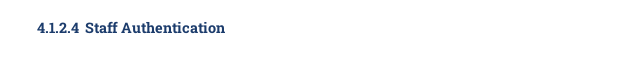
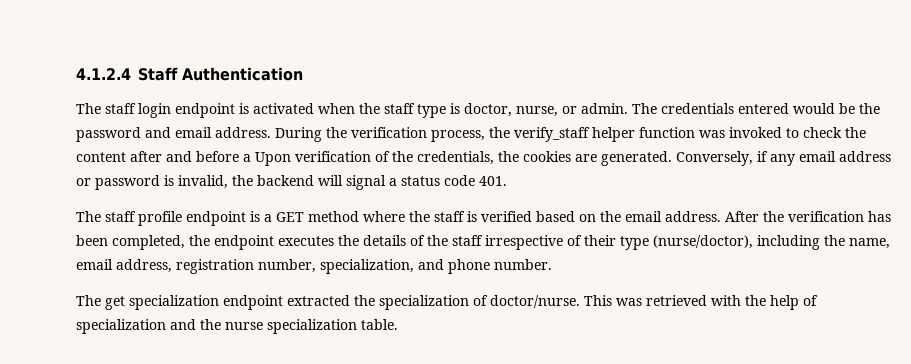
+ The staff login endpoint is activated when the staff type is doctor, nurse, or admin. The credentials entered would be the password and email address. During the verification process, the verify_staff helper function was invoked to check the content after and before a Upon verification of the credentials, the cookies are generated. Conversely, if any email address or password is invalid, the backend will signal a status code 401.
+ The staff profile endpoint is a GET method where the staff is verified based on the email address. After the verification has been completed, the endpoint executes the details of the staff irrespective of their type (nurse/doctor), including the name, email address, registration number, specialization, and phone number.
+ The get specialization endpoint extracted the specialization of doctor/nurse. This was retrieved with the help of specialization and the nurse specialization table.

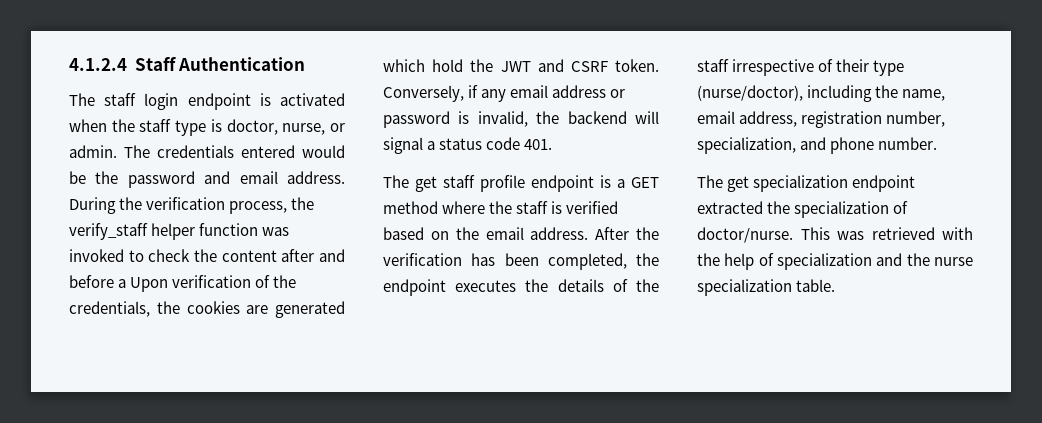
- During the verification process, the verify_staff helper function was invoked to check the content after and before a Upon verification of the credentials, the cookies are generated.
+ During the verification process, the verify_staff helper function was invoked to check the content after and before a Upon verification of the credentials, the cookies are generated which hold the JWT and CSRF token.
- The staff profile endpoint is a GET method where the staff is verified based on the email address.
+ The get staff profile endpoint is a GET method where the staff is verified based on the email address.

